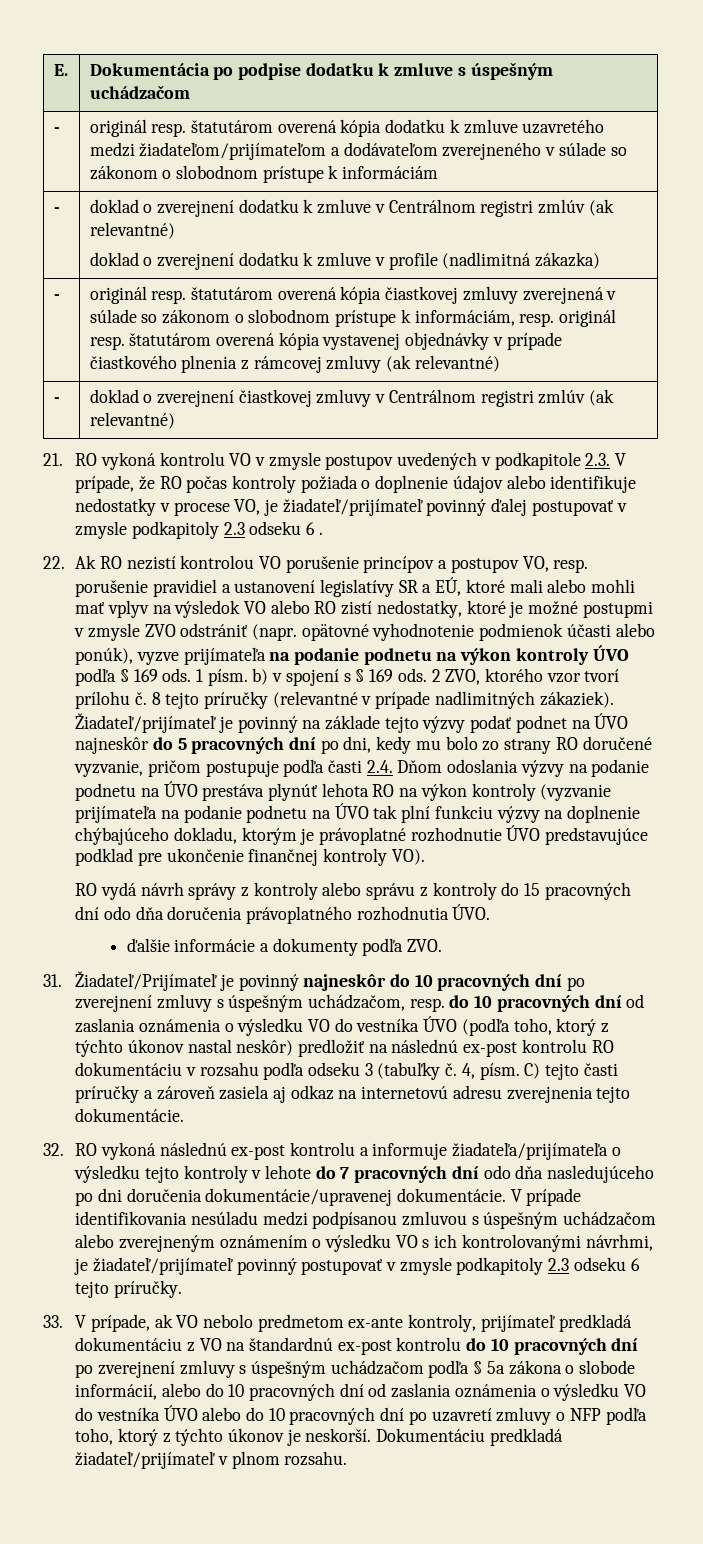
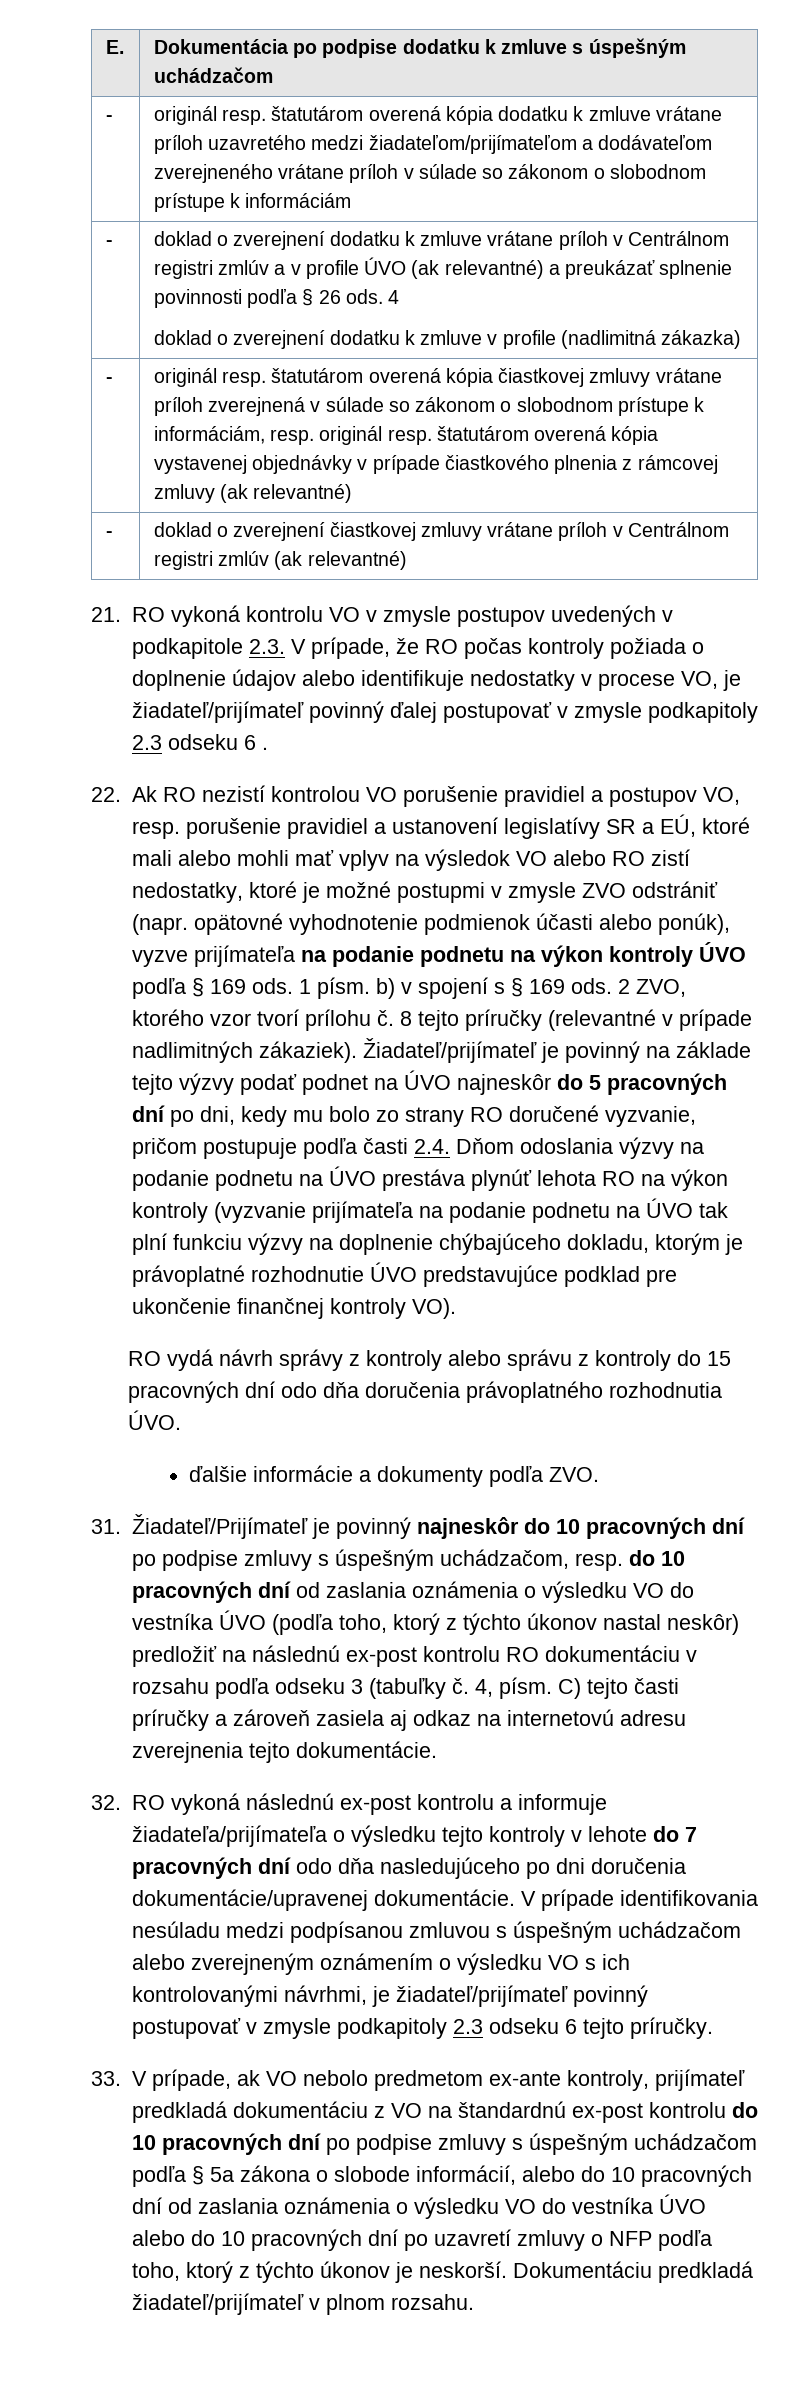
- - | originál resp. štatutárom overená kópia dodatku k zmluve uzavretého medzi žiadateľom/prijímateľom a dodávateľom zverejneného v súlade so zákonom o slobodnom prístupe k informáciám
+ - | originál resp. štatutárom overená kópia dodatku k zmluve vrátane príloh uzavretého medzi žiadateľom/prijímateľom a dodávateľom zverejneného vrátane príloh v súlade so zákonom o slobodnom prístupe k informáciám
- - | doklad o zverejnení dodatku k zmluve v Centrálnom registri zmlúv (ak relevantné)
+ - | doklad o zverejnení dodatku k zmluve vrátane príloh v Centrálnom registri zmlúv a v profile ÚVO (ak relevantné) a preukázať splnenie povinnosti podľa § 26 ods. 4
- - | originál resp. štatutárom overená kópia čiastkovej zmluvy zverejnená v súlade so zákonom o slobodnom prístupe k informáciám, resp. originál resp. štatutárom overená kópia vystavenej objednávky v prípade čiastkového plnenia z rámcovej zmluvy (ak relevantné)
+ - | originál resp. štatutárom overená kópia čiastkovej zmluvy vrátane príloh zverejnená v súlade so zákonom o slobodnom prístupe k informáciám, resp. originál resp. štatutárom overená kópia vystavenej objednávky v prípade čiastkového plnenia z rámcovej zmluvy (ak relevantné)
- - | doklad o zverejnení čiastkovej zmluvy v Centrálnom registri zmlúv (ak relevantné)
+ - | doklad o zverejnení čiastkovej zmluvy vrátane príloh v Centrálnom registri zmlúv (ak relevantné)
- 22. Ak RO nezistí kontrolou VO porušenie princípov a postupov VO, resp. porušenie pravidiel a ustanovení legislatívy SR a EÚ, ktoré mali alebo mohli mať vplyv na výsledok VO alebo RO zistí nedostatky, ktoré je možné postupmi v zmysle ZVO odstrániť (napr. opätovné vyhodnotenie podmienok účasti alebo ponúk), vyzve prijímateľa na podanie podnetu na výkon kontroly ÚVO podľa § 169 ods.
+ 22. Ak RO nezistí kontrolou VO porušenie pravidiel a postupov VO, resp. porušenie pravidiel a ustanovení legislatívy SR a EÚ, ktoré mali alebo mohli mať vplyv na výsledok VO alebo RO zistí nedostatky, ktoré je možné postupmi v zmysle ZVO odstrániť (napr. opätovné vyhodnotenie podmienok účasti alebo ponúk), vyzve prijímateľa na podanie podnetu na výkon kontroly ÚVO podľa § 169 ods.
- 31. Žiadateľ/Prijímateľ je povinný najneskôr do 10 pracovných dní po zverejnení zmluvy s úspešným uchádzačom, resp. do 10 pracovných dní od zaslania oznámenia o výsledku VO do vestníka ÚVO (podľa toho, ktorý z týchto úkonov nastal neskôr) predložiť na následnú ex-post kontrolu RO dokumentáciu v rozsahu podľa odseku 3 (tabuľky č.
+ 31. Žiadateľ/Prijímateľ je povinný najneskôr do 10 pracovných dní po podpise zmluvy s úspešným uchádzačom, resp. do 10 pracovných dní od zaslania oznámenia o výsledku VO do vestníka ÚVO (podľa toho, ktorý z týchto úkonov nastal neskôr) predložiť na následnú ex-post kontrolu RO dokumentáciu v rozsahu podľa odseku 3 (tabuľky č.
- 33. V prípade, ak VO nebolo predmetom ex-ante kontroly, prijímateľ predkladá dokumentáciu z VO na štandardnú ex-post kontrolu do 10 pracovných dní po zverejnení zmluvy s úspešným uchádzačom podľa § 5a zákona o slobode informácií, alebo do 10 pracovných dní od zaslania oznámenia o výsledku VO do vestníka ÚVO alebo do 10 pracovných dní po uzavretí zmluvy o NFP podľa toho, ktorý z týchto úkonov je neskorší.
+ 33. V prípade, ak VO nebolo predmetom ex-ante kontroly, prijímateľ predkladá dokumentáciu z VO na štandardnú ex-post kontrolu do 10 pracovných dní po podpise zmluvy s úspešným uchádzačom podľa § 5a zákona o slobode informácií, alebo do 10 pracovných dní od zaslania oznámenia o výsledku VO do vestníka ÚVO alebo do 10 pracovných dní po uzavretí zmluvy o NFP podľa toho, ktorý z týchto úkonov je neskorší.

